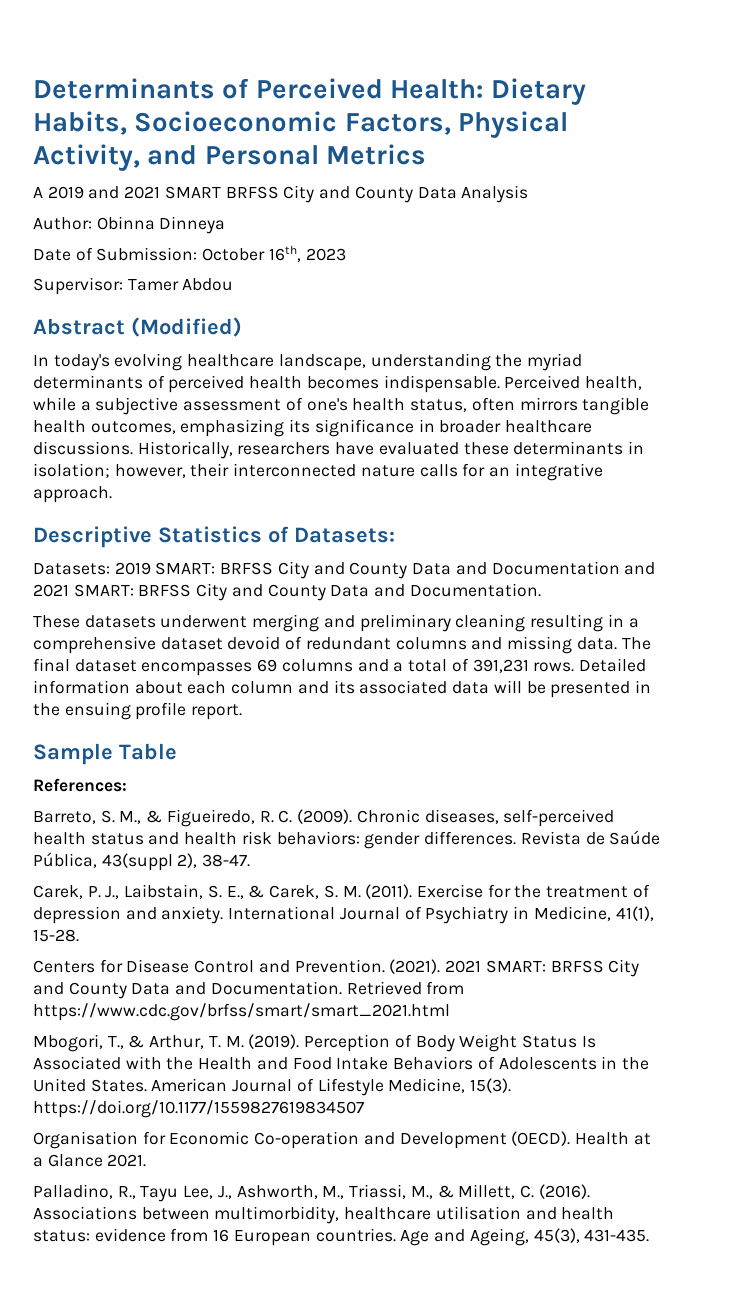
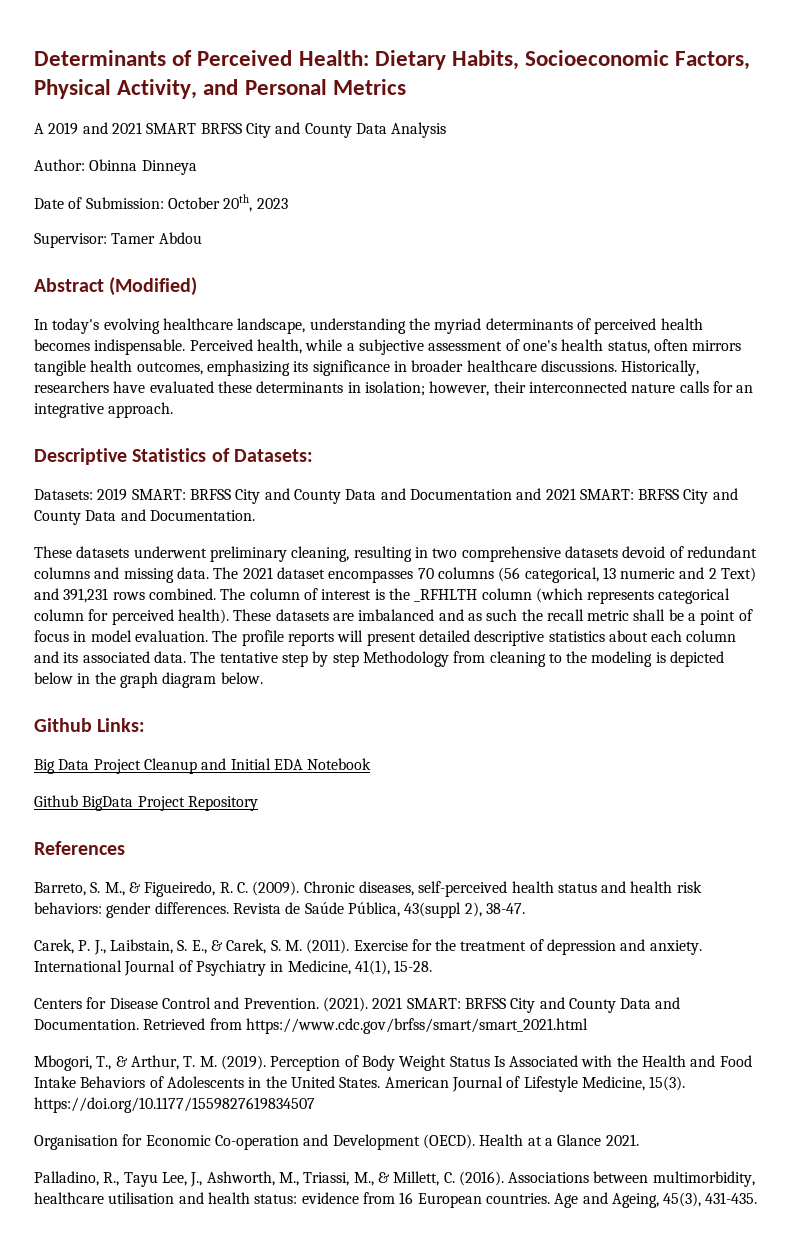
- Date of Submission: October 16th, 2023
+ Date of Submission: October 20th, 2023
- These datasets underwent merging and preliminary cleaning resulting in a comprehensive dataset devoid of redundant columns and missing data.
+ These datasets underwent preliminary cleaning, resulting in two comprehensive datasets devoid of redundant columns and missing data.
- The final dataset encompasses 69 columns and a total of 391,231 rows. Detailed information about each column and its associated data will be presented in the ensuing profile report.
- Sample Table
- References:
+ The 2021 dataset encompasses 70 columns (56 categorical, 13 numeric and 2 Text) and 391,231 rows combined. The column of interest is the _RFHLTH column (which represents categorical column for perceived health). These datasets are imbalanced and as such the recall metric shall be a point of focus in model evaluation. The profile reports will present detailed descriptive statistics about each column and its associated data. The tentative step by step Methodology from cleaning to the modeling is depicted below in the graph diagram below.
+ Github Links:
+ Big Data Project Cleanup and Initial EDA Notebook
+ Github BigData Project Repository
+ References

